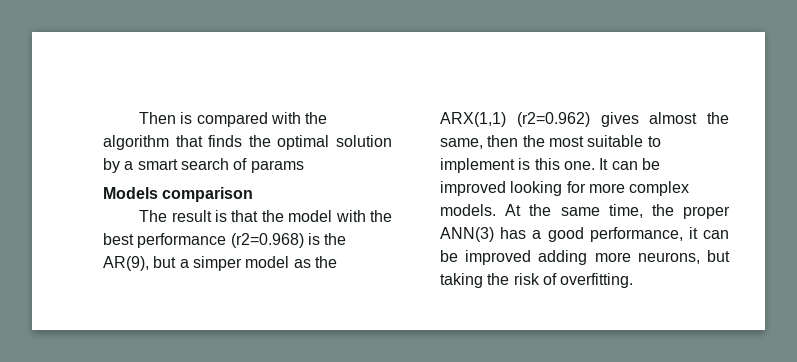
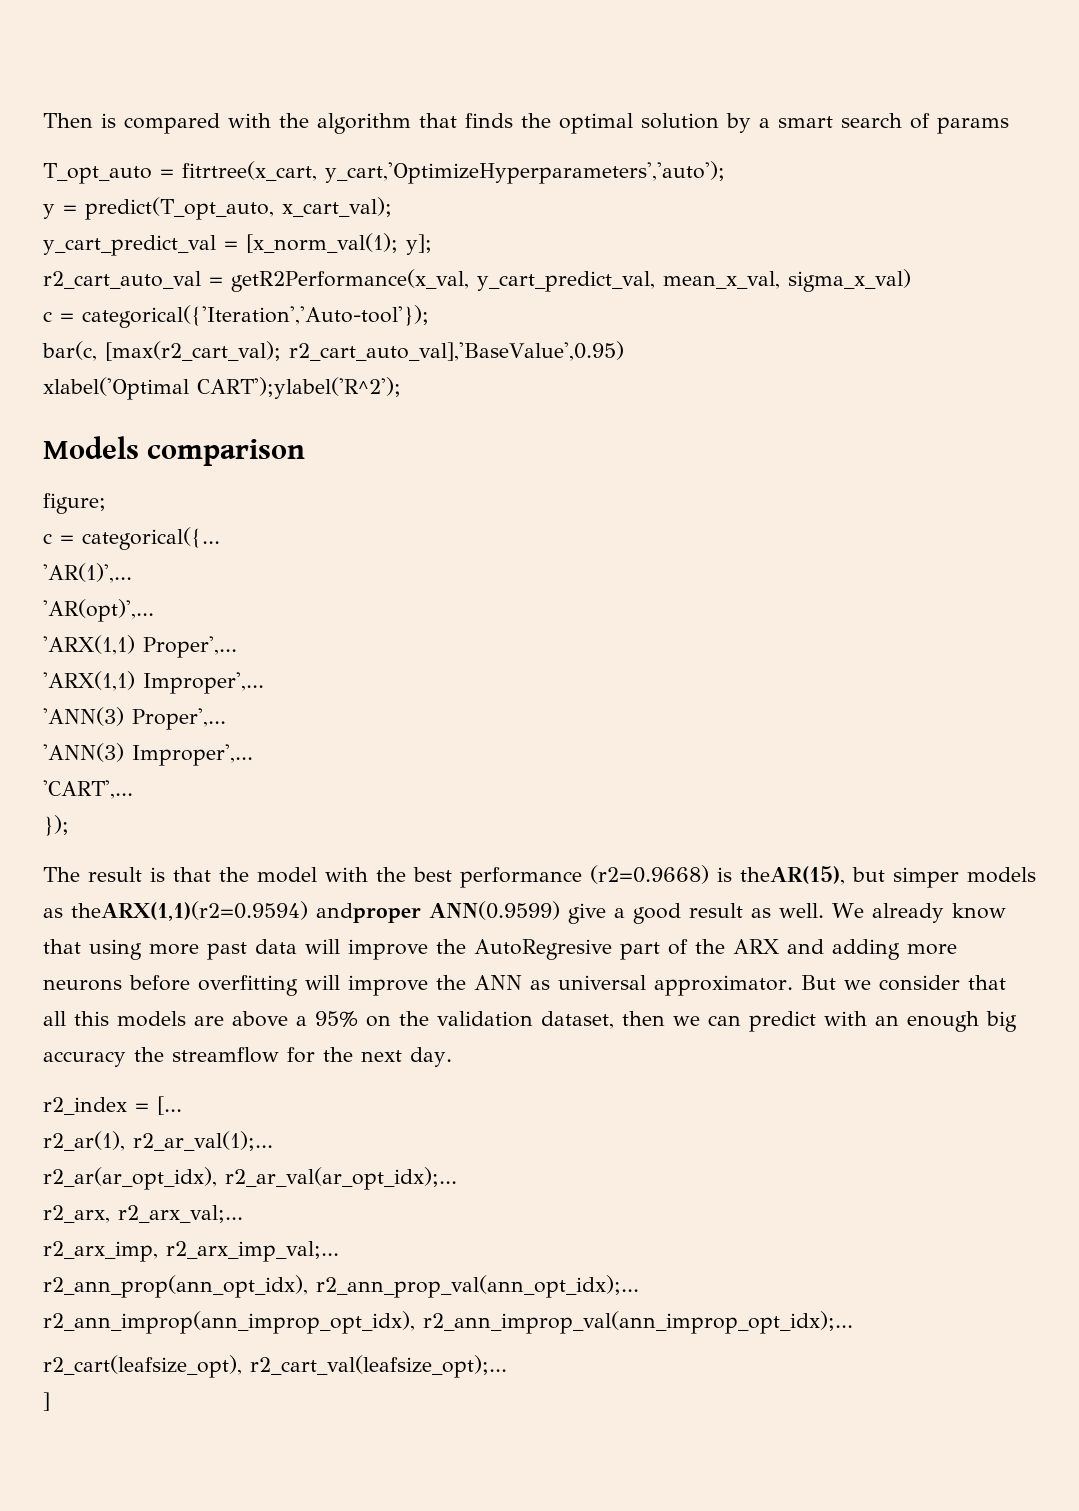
+ T_opt_auto = fitrtree(x_cart, y_cart,'OptimizeHyperparameters','auto');
+ y = predict(T_opt_auto, x_cart_val);
+ y_cart_predict_val = [x_norm_val(1); y];
+ r2_cart_auto_val = getR2Performance(x_val, y_cart_predict_val, mean_x_val, sigma_x_val)
+ c = categorical({'Iteration','Auto-tool'});
+ bar(c, [max(r2_cart_val); r2_cart_auto_val],'BaseValue',0.95)
+ xlabel('Optimal CART');ylabel('R^2');
  Models comparison
+ figure;
+ c = categorical({...
+ 'AR(1)',...
+ 'AR(opt)',...
+ 'ARX(1,1) Proper',...
+ 'ARX(1,1) Improper',...
+ 'ANN(3) Proper',...
+ 'ANN(3) Improper',...
+ 'CART',...
+ });
- The result is that the model with the best performance (r2=0.968) is the AR(9), but a simper model as the ARX(1,1) (r2=0.962) gives almost the same, then the most suitable to implement is this one. It can be improved looking for more complex models. At the same time, the proper ANN(3) has a good performance, it can be improved adding more neurons, but taking the risk of overfitting.
+ The result is that the model with the best performance (r2=0.9668) is theAR(15), but simper models as theARX(1,1)(r2=0.9594) andproper ANN(0.9599) give a good result as well. We already know that using more past data will improve the AutoRegresive part of the ARX and adding more neurons before overfitting will improve the ANN as universal approximator. But we consider that all this models are above a 95% on the validation dataset, then we can predict with an enough big accuracy the streamflow for the next day.
+ r2_index = [...
+ r2_ar(1), r2_ar_val(1);...
+ r2_ar(ar_opt_idx), r2_ar_val(ar_opt_idx);...
+ r2_arx, r2_arx_val;...
+ r2_arx_imp, r2_arx_imp_val;...
+ r2_ann_prop(ann_opt_idx), r2_ann_prop_val(ann_opt_idx);...
+ r2_ann_improp(ann_improp_opt_idx), r2_ann_improp_val(ann_improp_opt_idx);...
+ r2_cart(leafsize_opt), r2_cart_val(leafsize_opt);...
+ ]

